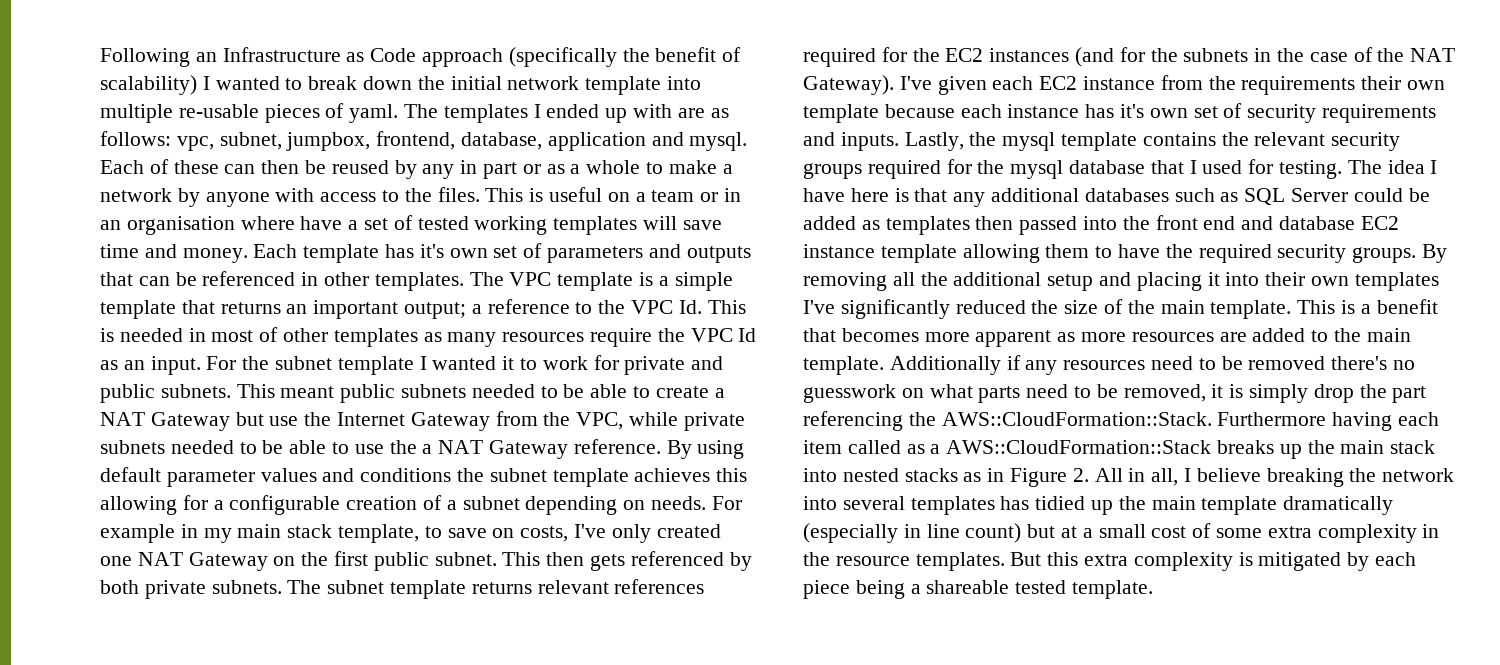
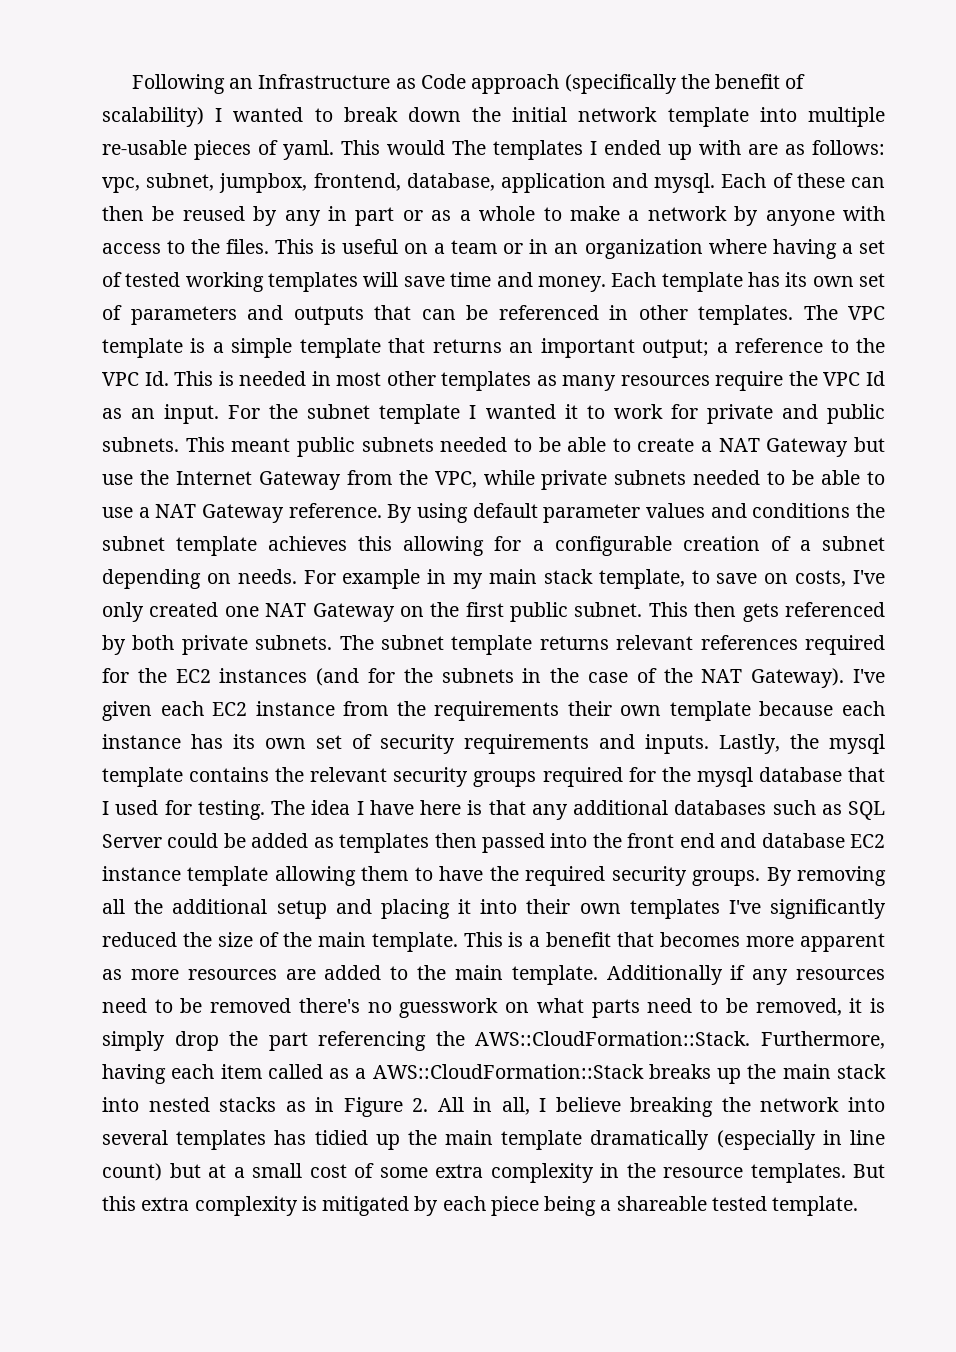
- The templates I ended up with are as follows: vpc, subnet, jumpbox, frontend, database, application and mysql.
+ This would The templates I ended up with are as follows: vpc, subnet, jumpbox, frontend, database, application and mysql.
- This is useful on a team or in an organisation where have a set of tested working templates will save time and money.
+ This is useful on a team or in an organization where having a set of tested working templates will save time and money.
- Each template has it's own set of parameters and outputs that can be referenced in other templates.
+ Each template has its own set of parameters and outputs that can be referenced in other templates.
- The VPC template is a simple template that returns an important output; a reference to the VPC Id. This is needed in most of other templates as many resources require the VPC Id as an input.
+ The VPC template is a simple template that returns an important output; a reference to the VPC Id. This is needed in most other templates as many resources require the VPC Id as an input.
- This meant public subnets needed to be able to create a NAT Gateway but use the Internet Gateway from the VPC, while private subnets needed to be able to use the a NAT Gateway reference.
+ This meant public subnets needed to be able to create a NAT Gateway but use the Internet Gateway from the VPC, while private subnets needed to be able to use a NAT Gateway reference.
- I've given each EC2 instance from the requirements their own template because each instance has it's own set of security requirements and inputs.
+ I've given each EC2 instance from the requirements their own template because each instance has its own set of security requirements and inputs.
- Furthermore having each item called as a AWS::CloudFormation::Stack breaks up the main stack into nested stacks as in Figure 2. All in all, I believe breaking the network into several templates has tidied up the main template dramatically (especially in line count) but at a small cost of some extra complexity in the resource templates.
+ Furthermore, having each item called as a AWS::CloudFormation::Stack breaks up the main stack into nested stacks as in Figure 2. All in all, I believe breaking the network into several templates has tidied up the main template dramatically (especially in line count) but at a small cost of some extra complexity in the resource templates.

